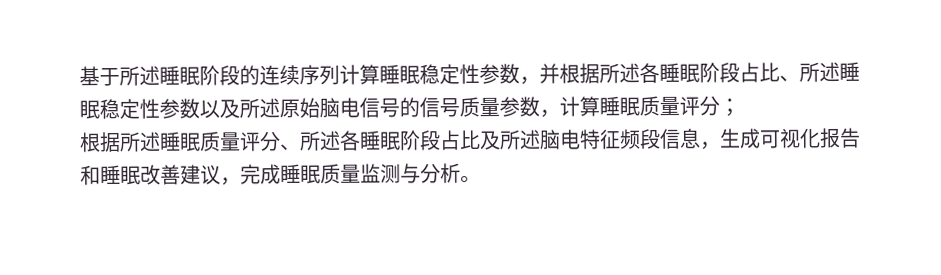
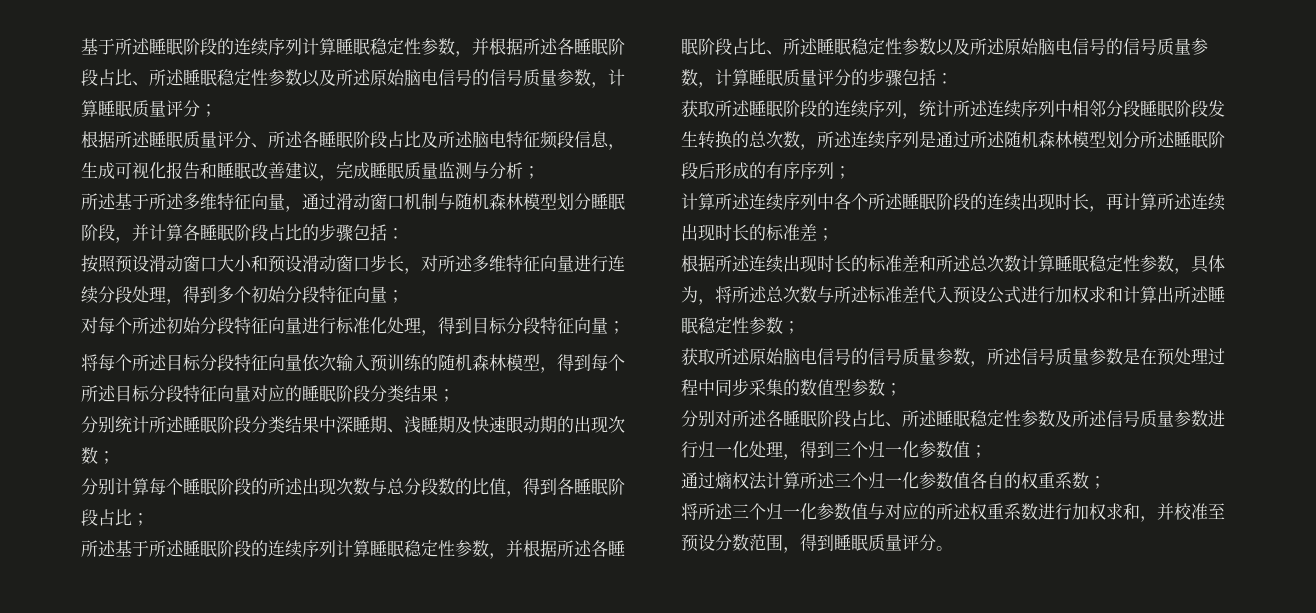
- 根据所述睡眠质量评分、所述各睡眠阶段占比及所述脑电特征频段信息，生成可视化报告和睡眠改善建议，完成睡眠质量监测与分析。
+ 根据所述睡眠质量评分、所述各睡眠阶段占比及所述脑电特征频段信息，生成可视化报告和睡眠改善建议，完成睡眠质量监测与分析；
+ 所述基于所述多维特征向量，通过滑动窗口机制与随机森林模型划分睡眠阶段，并计算各睡眠阶段占比的步骤包括：
+ 按照预设滑动窗口大小和预设滑动窗口步长，对所述多维特征向量进行连续分段处理，得到多个初始分段特征向量；
+ 对每个所述初始分段特征向量进行标准化处理，得到目标分段特征向量；
+ 将每个所述目标分段特征向量依次输入预训练的随机森林模型，得到每个所述目标分段特征向量对应的睡眠阶段分类结果；
+ 分别统计所述睡眠阶段分类结果中深睡期、浅睡期及快速眼动期的出现次数；
+ 分别计算每个睡眠阶段的所述出现次数与总分段数的比值，得到各睡眠阶段占比；
+ 所述基于所述睡眠阶段的连续序列计算睡眠稳定性参数，并根据所述各睡眠阶段占比、所述睡眠稳定性参数以及所述原始脑电信号的信号质量参数，计算睡眠质量评分的步骤包括：
+ 获取所述睡眠阶段的连续序列，统计所述连续序列中相邻分段睡眠阶段发生转换的总次数，所述连续序列是通过所述随机森林模型划分所述睡眠阶段后形成的有序序列；
+ 计算所述连续序列中各个所述睡眠阶段的连续出现时长，再计算所述连续出现时长的标准差；
+ 根据所述连续出现时长的标准差和所述总次数计算睡眠稳定性参数，具体为，将所述总次数与所述标准差代入预设公式进行加权求和计算出所述睡眠稳定性参数；
+ 获取所述原始脑电信号的信号质量参数，所述信号质量参数是在预处理过程中同步采集的数值型参数；
+ 分别对所述各睡眠阶段占比、所述睡眠稳定性参数及所述信号质量参数进行归一化处理，得到三个归一化参数值；
+ 通过熵权法计算所述三个归一化参数值各自的权重系数；
+ 将所述三个归一化参数值与对应的所述权重系数进行加权求和，并校准至预设分数范围，得到睡眠质量评分。

